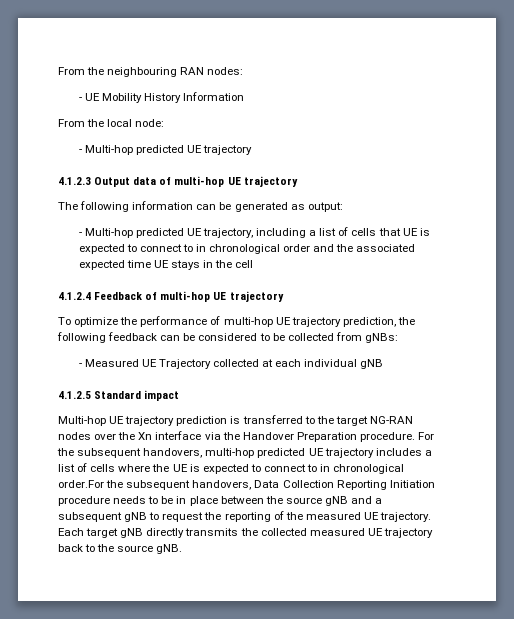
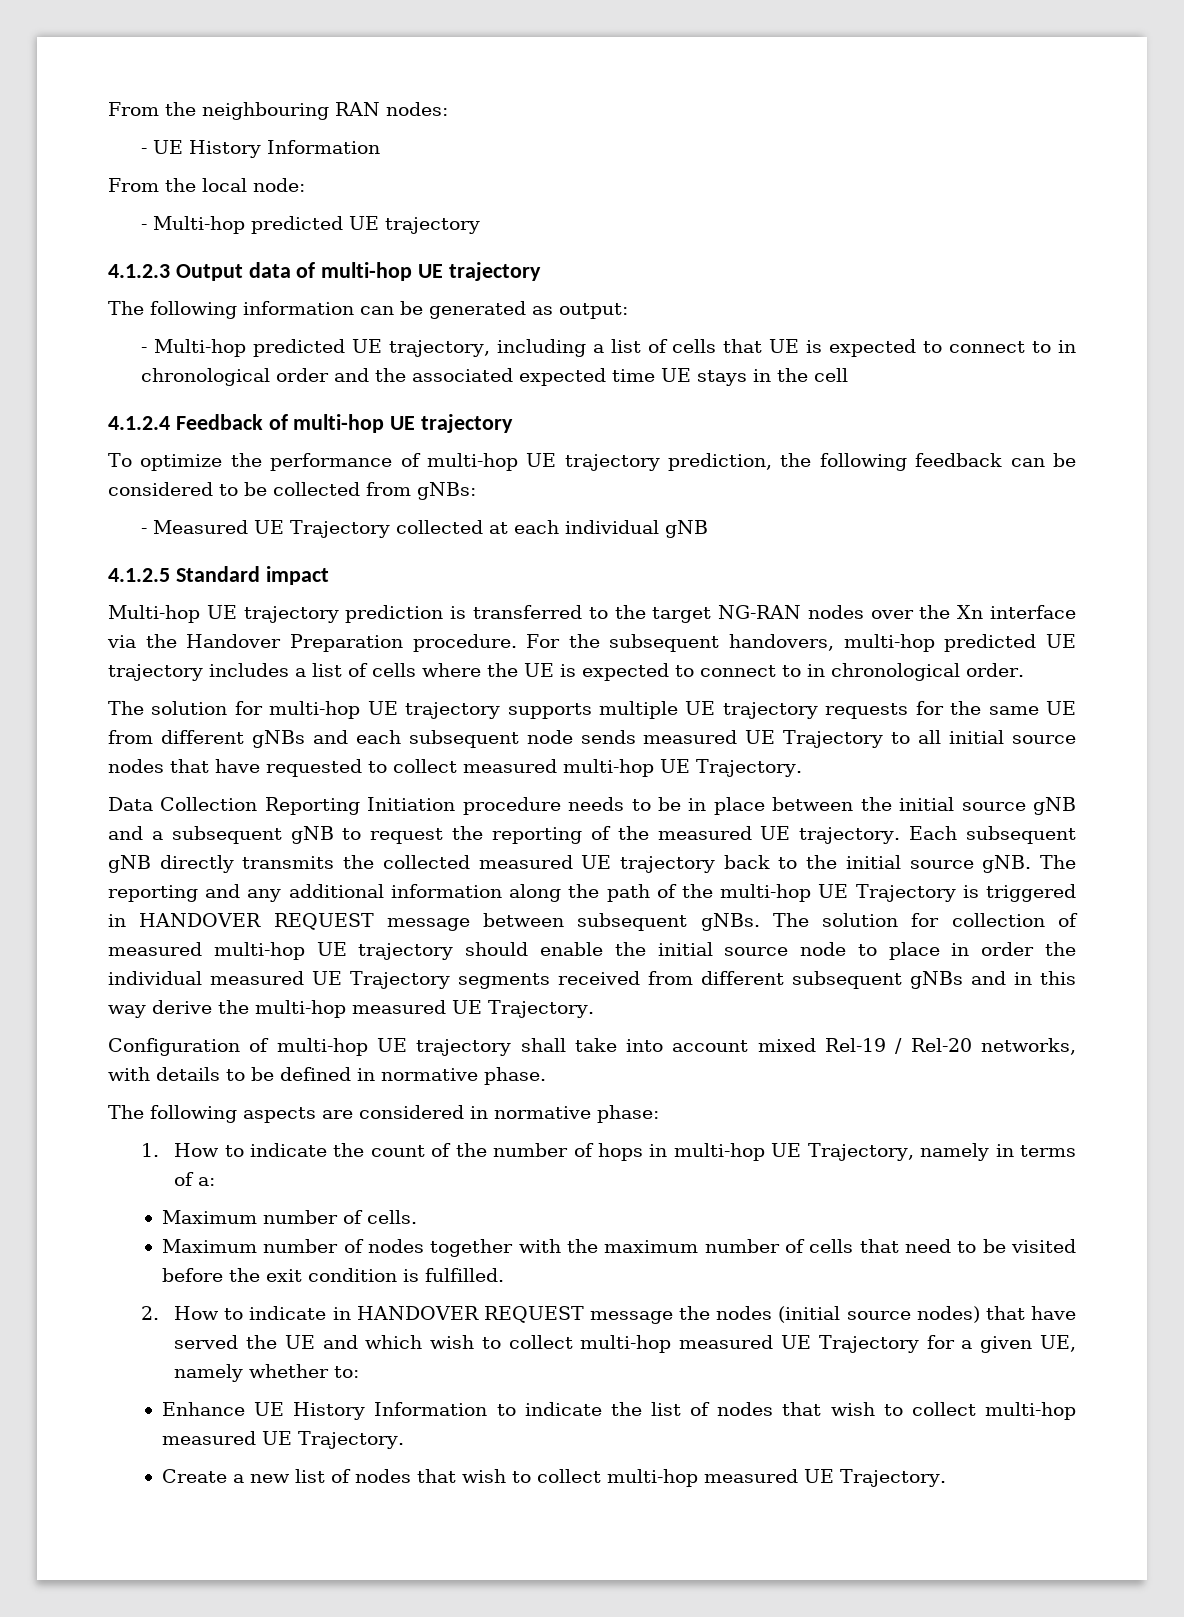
- - UE Mobility History Information
+ - UE History Information
- For the subsequent handovers, multi-hop predicted UE trajectory includes a list of cells where the UE is expected to connect to in chronological order.For the subsequent handovers, Data Collection Reporting Initiation procedure needs to be in place between the source gNB and a subsequent gNB to request the reporting of the measured UE trajectory.
+ For the subsequent handovers, multi-hop predicted UE trajectory includes a list of cells where the UE is expected to connect to in chronological order.
+ The solution for multi-hop UE trajectory supports multiple UE trajectory requests for the same UE from different gNBs and each subsequent node sends measured UE Trajectory to all initial source nodes that have requested to collect measured multi-hop UE Trajectory.
+ Data Collection Reporting Initiation procedure needs to be in place between the initial source gNB and a subsequent gNB to request the reporting of the measured UE trajectory.
- Each target gNB directly transmits the collected measured UE trajectory back to the source gNB.
+ Each subsequent gNB directly transmits the collected measured UE trajectory back to the initial source gNB.
+ The reporting and any additional information along the path of the multi-hop UE Trajectory is triggered in HANDOVER REQUEST message between subsequent gNBs. The solution for collection of measured multi-hop UE trajectory should enable the initial source node to place in order the individual measured UE Trajectory segments received from different subsequent gNBs and in this way derive the multi-hop measured UE Trajectory.
+ Configuration of multi-hop UE trajectory shall take into account mixed Rel-19 / Rel-20 networks, with details to be defined in normative phase.
+ The following aspects are considered in normative phase:
+ 1. How to indicate the count of the number of hops in multi-hop UE Trajectory, namely in terms of a:
+ Maximum number of cells.
+ Maximum number of nodes together with the maximum number of cells that need to be visited before the exit condition is fulfilled.
+ 2. How to indicate in HANDOVER REQUEST message the nodes (initial source nodes) that have served the UE and which wish to collect multi-hop measured UE Trajectory for a given UE, namely whether to:
+ Enhance UE History Information to indicate the list of nodes that wish to collect multi-hop measured UE Trajectory.
+ Create a new list of nodes that wish to collect multi-hop measured UE Trajectory.

